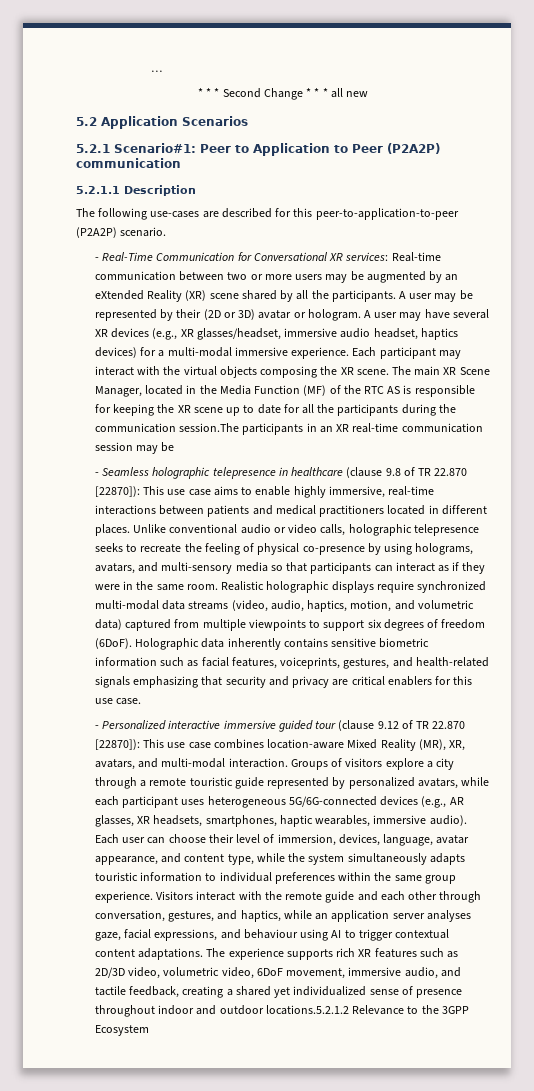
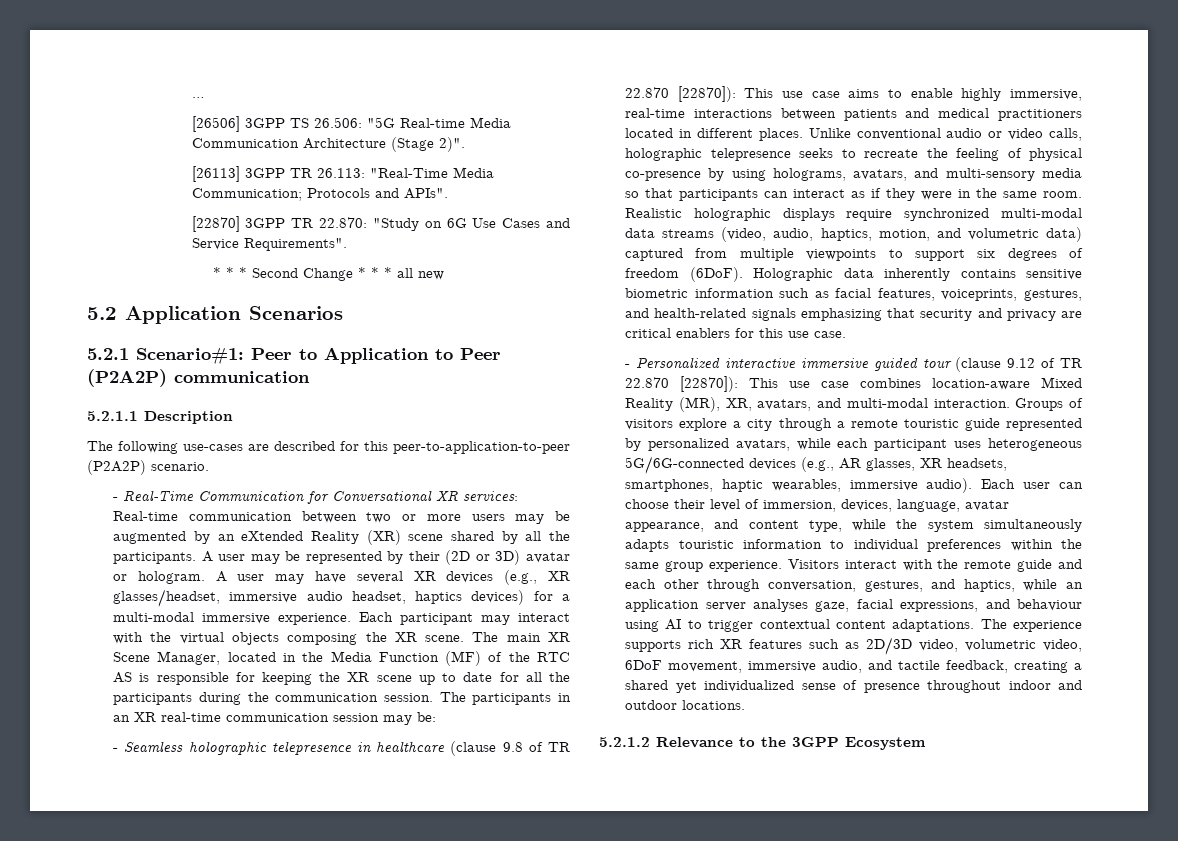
+ [26506] 3GPP TS 26.506: "5G Real-time Media Communication Architecture (Stage 2)".
+ [26113] 3GPP TR 26.113: "Real-Time Media Communication; Protocols and APIs".
+ [22870] 3GPP TR 22.870: "Study on 6G Use Cases and Service Requirements".
- The main XR Scene Manager, located in the Media Function (MF) of the RTC AS is responsible for keeping the XR scene up to date for all the participants during the communication session.The participants in an XR real-time communication session may be
+ The main XR Scene Manager, located in the Media Function (MF) of the RTC AS is responsible for keeping the XR scene up to date for all the participants during the communication session. The participants in an XR real-time communication session may be:
- The experience supports rich XR features such as 2D/3D video, volumetric video, 6DoF movement, immersive audio, and tactile feedback, creating a shared yet individualized sense of presence throughout indoor and outdoor locations.5.2.1.2 Relevance to the 3GPP Ecosystem
+ The experience supports rich XR features such as 2D/3D video, volumetric video, 6DoF movement, immersive audio, and tactile feedback, creating a shared yet individualized sense of presence throughout indoor and outdoor locations.
+ 5.2.1.2 Relevance to the 3GPP Ecosystem

